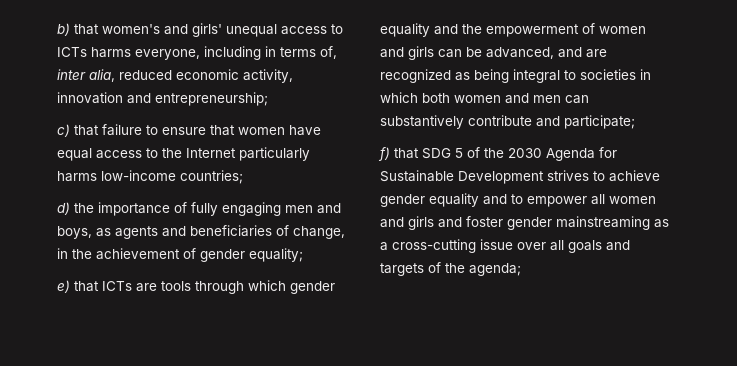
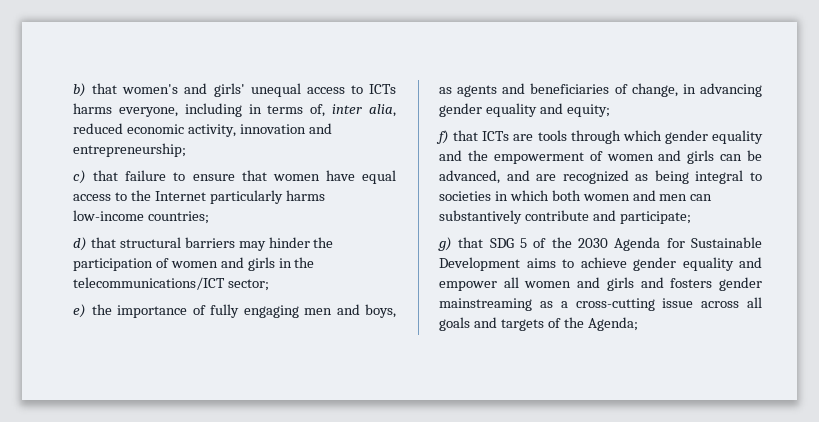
- d) the importance of fully engaging men and boys, as agents and beneficiaries of change, in the achievement of gender equality;
- e) that ICTs are tools through which gender equality and the empowerment of women and girls can be advanced, and are recognized as being integral to societies in which both women and men can substantively contribute and participate;
+ d) that structural barriers may hinder the participation of women and girls in the telecommunications/ICT sector;
+ e) the importance of fully engaging men and boys, as agents and beneficiaries of change, in advancing gender equality and equity;
+ f) that ICTs are tools through which gender equality and the empowerment of women and girls can be advanced, and are recognized as being integral to societies in which both women and men can substantively contribute and participate;
- f) that SDG 5 of the 2030 Agenda for Sustainable Development strives to achieve gender equality and to empower all women and girls and foster gender mainstreaming as a cross-cutting issue over all goals and targets of the agenda;
+ g) that SDG 5 of the 2030 Agenda for Sustainable Development aims to achieve gender equality and empower all women and girls and fosters gender mainstreaming as a cross-cutting issue across all goals and targets of the Agenda;

